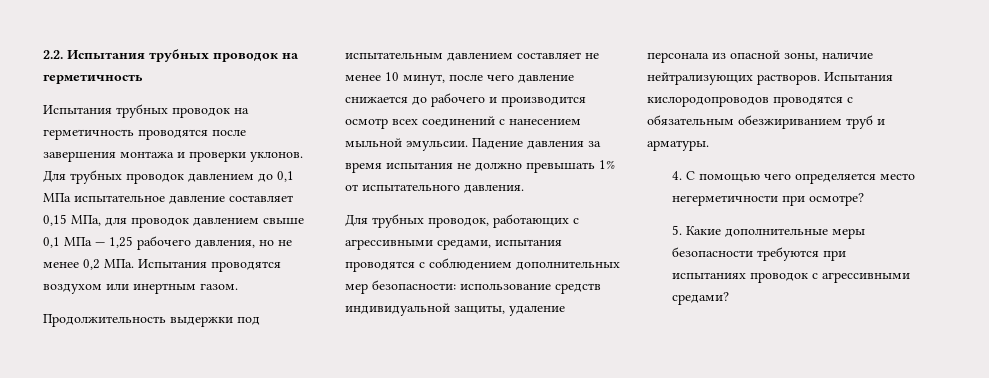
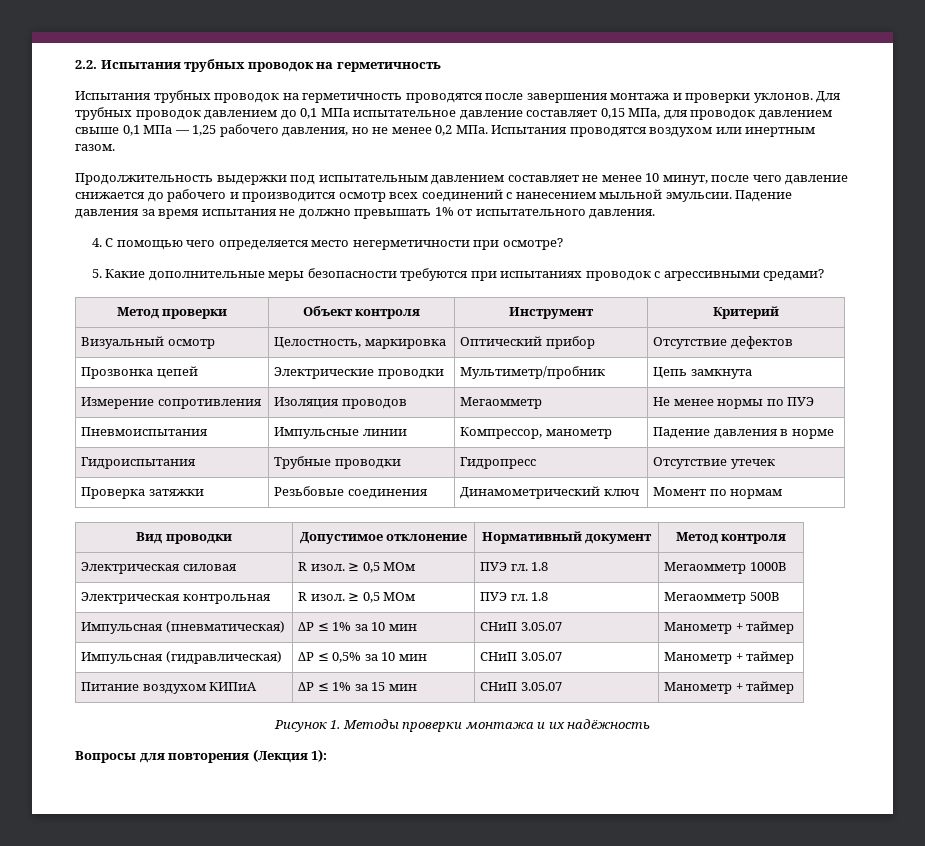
- Для трубных проводок, работающих с агрессивными средами, испытания проводятся с соблюдением дополнительных мер безопасности: использование средств индивидуальной защиты, удаление персонала из опасной зоны, наличие нейтрализующих растворов. Испытания кислородопроводов проводятся с обязательным обезжириванием труб и арматуры.
+ Метод проверки | Объект контроля | Инструмент | Критерий
+ Визуальный осмотр | Целостность, маркировка | Оптический прибор | Отсутствие дефектов
+ Прозвонка цепей | Электрические проводки | Мультиметр/пробник | Цепь замкнута
+ Измерение сопротивления | Изоляция проводов | Мегаомметр | Не менее нормы по ПУЭ
+ Пневмоиспытания | Импульсные линии | Компрессор, манометр | Падение давления в норме
+ Гидроиспытания | Трубные проводки | Гидропресс | Отсутствие утечек
+ Проверка затяжки | Резьбовые соединения | Динамометрический ключ | Момент по нормам
+ Вид проводки | Допустимое отклонение | Нормативный документ | Метод контроля
+ Электрическая силовая | R изол. ≥ 0,5 МОм | ПУЭ гл. 1.8 | Мегаомметр 1000В
+ Электрическая контрольная | R изол. ≥ 0,5 МОм | ПУЭ гл. 1.8 | Мегаомметр 500В
+ Импульсная (пневматическая) | ΔP ≤ 1% за 10 мин | СНиП 3.05.07 | Манометр + таймер
+ Импульсная (гидравлическая) | ΔP ≤ 0,5% за 10 мин | СНиП 3.05.07 | Манометр + таймер
+ Питание воздухом КИПиА | ΔP ≤ 1% за 15 мин | СНиП 3.05.07 | Манометр + таймер
+ Рисунок 1. Методы проверки монтажа и их надёжность
+ Вопросы для повторения (Лекция 1):

